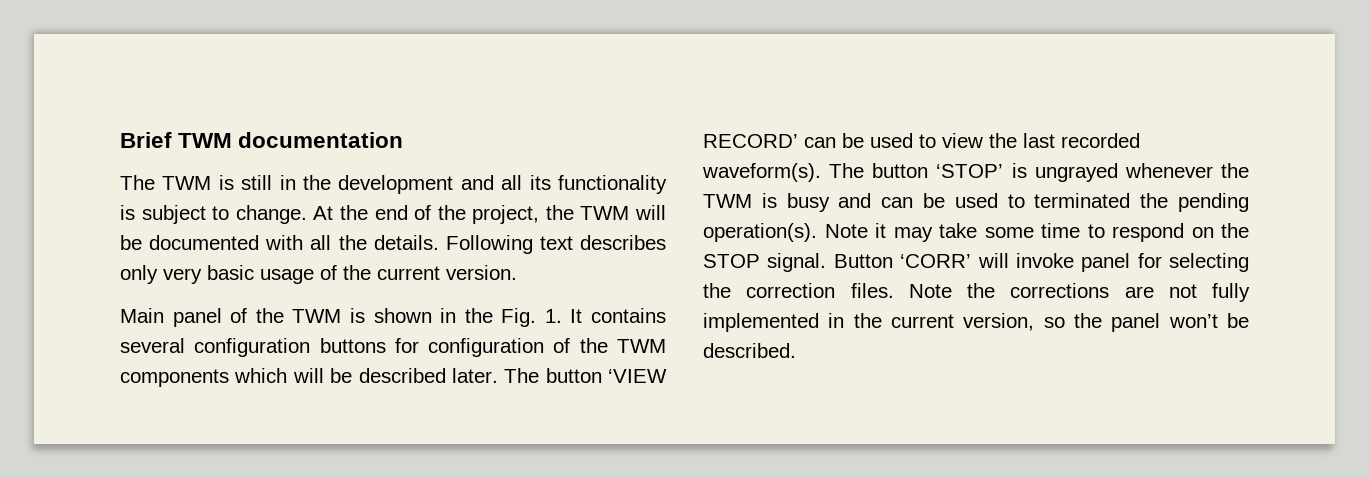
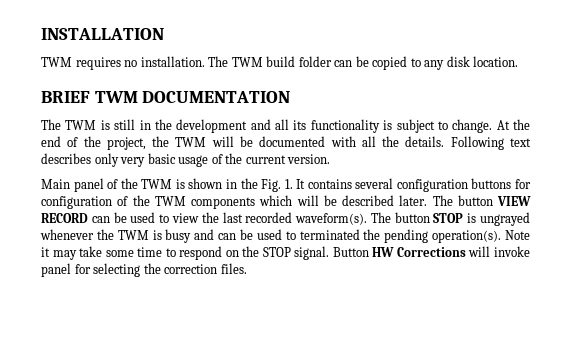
- Brief TWM documentation
+ INSTALLATION
+ TWM requires no installation. The TWM build folder can be copied to any disk location.
+ BRIEF TWM DOCUMENTATION
- The button ‘VIEW RECORD’ can be used to view the last recorded waveform(s).
+ The button VIEW RECORD can be used to view the last recorded waveform(s).
- The button ‘STOP’ is ungrayed whenever the TWM is busy and can be used to terminated the pending operation(s).
+ The button STOP is ungrayed whenever the TWM is busy and can be used to terminated the pending operation(s).
- Button ‘CORR’ will invoke panel for selecting the correction files. Note the corrections are not fully implemented in the current version, so the panel won’t be described.
+ Button HW Corrections will invoke panel for selecting the correction files.

